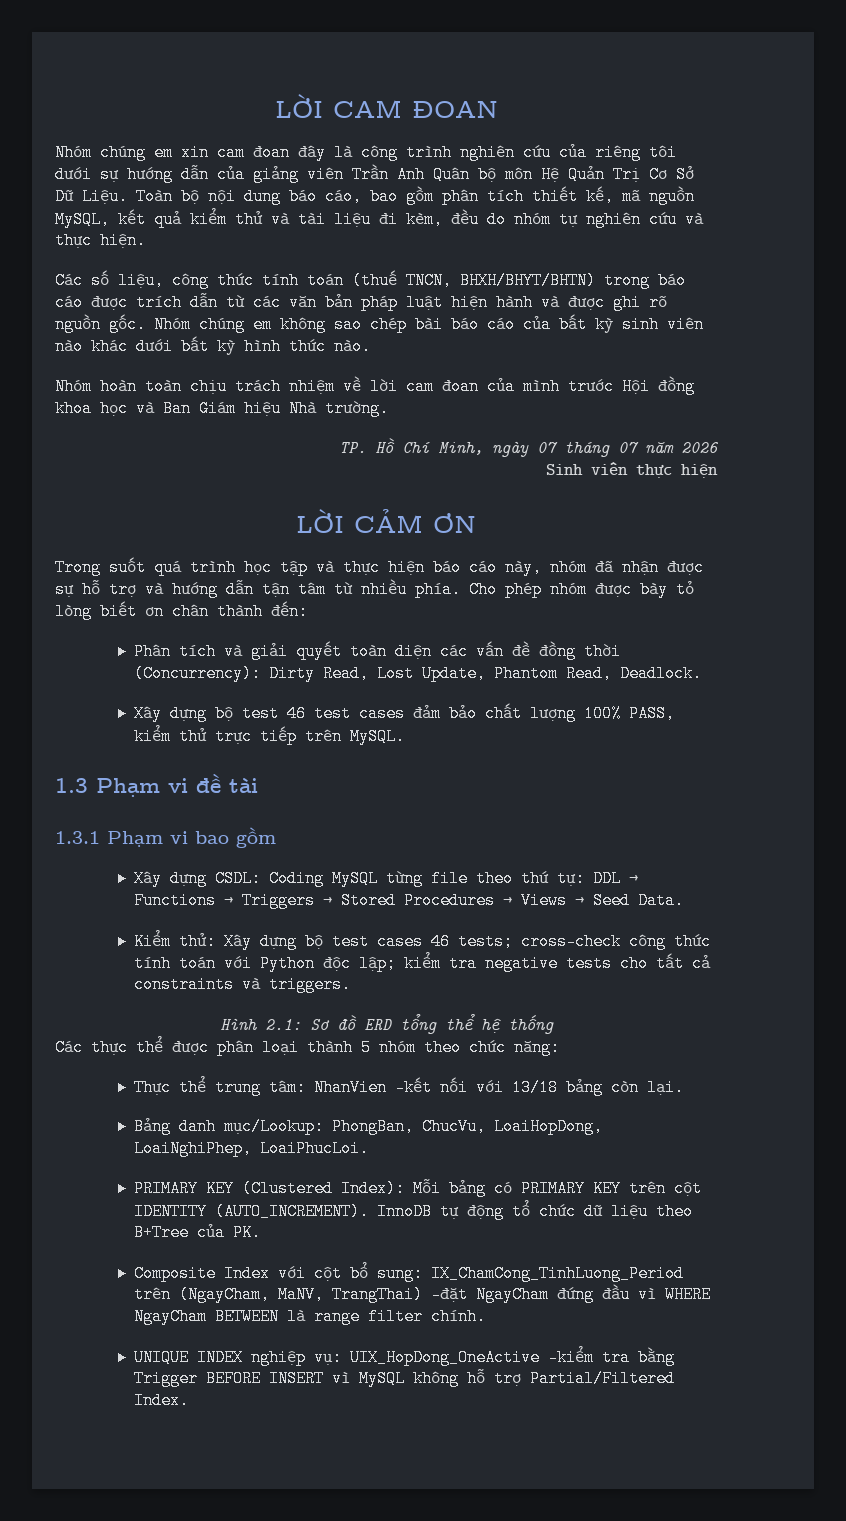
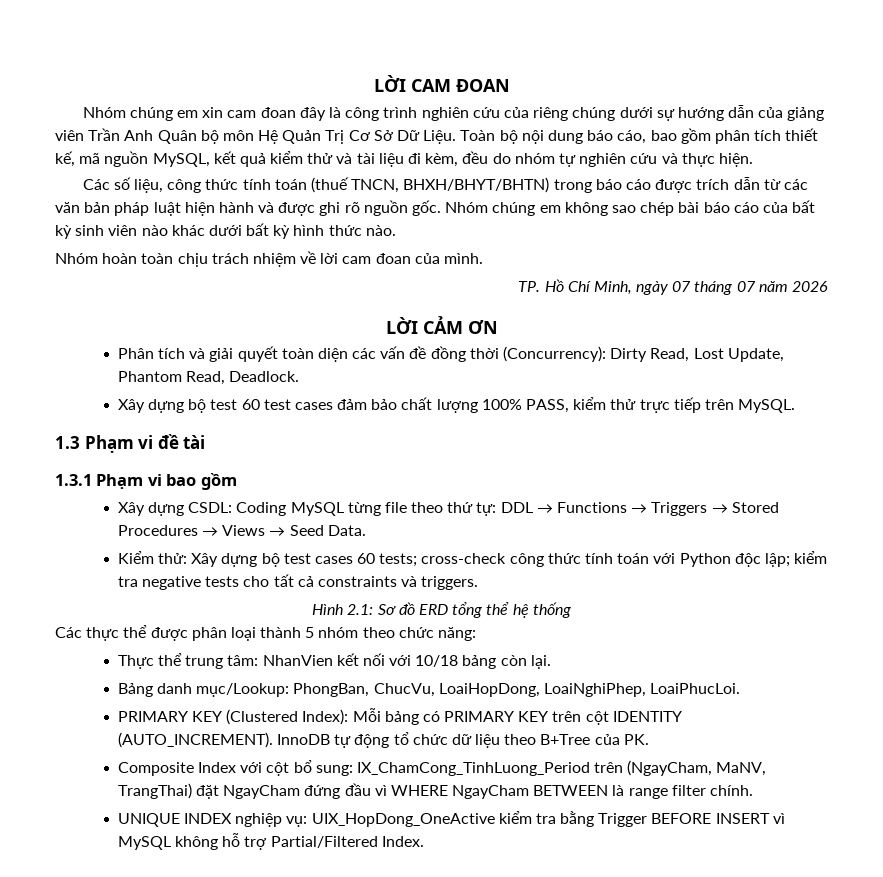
- Nhóm chúng em xin cam đoan đây là công trình nghiên cứu của riêng tôi dưới sự hướng dẫn của giảng viên Trần Anh Quân bộ môn Hệ Quản Trị Cơ Sở Dữ Liệu.
+ Nhóm chúng em xin cam đoan đây là công trình nghiên cứu của riêng chúng dưới sự hướng dẫn của giảng viên Trần Anh Quân bộ môn Hệ Quản Trị Cơ Sở Dữ Liệu.
- Nhóm hoàn toàn chịu trách nhiệm về lời cam đoan của mình trước Hội đồng khoa học và Ban Giám hiệu Nhà trường.
+ Nhóm hoàn toàn chịu trách nhiệm về lời cam đoan của mình.
- Sinh viên thực hiện
- Trong suốt quá trình học tập và thực hiện báo cáo này, nhóm đã nhận được sự hỗ trợ và hướng dẫn tận tâm từ nhiều phía. Cho phép nhóm được bày tỏ lòng biết ơn chân thành đến:
- Xây dựng bộ test 46 test cases đảm bảo chất lượng 100% PASS, kiểm thử trực tiếp trên MySQL.
+ Xây dựng bộ test 60 test cases đảm bảo chất lượng 100% PASS, kiểm thử trực tiếp trên MySQL.
- Kiểm thử: Xây dựng bộ test cases 46 tests; cross-check công thức tính toán với Python độc lập; kiểm tra negative tests cho tất cả constraints và triggers.
+ Kiểm thử: Xây dựng bộ test cases 60 tests; cross-check công thức tính toán với Python độc lập; kiểm tra negative tests cho tất cả constraints và triggers.
- Thực thể trung tâm: NhanVien -kết nối với 13/18 bảng còn lại.
+ Thực thể trung tâm: NhanVien kết nối với 10/18 bảng còn lại.
- Composite Index với cột bổ sung: IX_ChamCong_TinhLuong_Period trên (NgayCham, MaNV, TrangThai) -đặt NgayCham đứng đầu vì WHERE NgayCham BETWEEN là range filter chính.
+ Composite Index với cột bổ sung: IX_ChamCong_TinhLuong_Period trên (NgayCham, MaNV, TrangThai) đặt NgayCham đứng đầu vì WHERE NgayCham BETWEEN là range filter chính.
- UNIQUE INDEX nghiệp vụ: UIX_HopDong_OneActive -kiểm tra bằng Trigger BEFORE INSERT vì MySQL không hỗ trợ Partial/Filtered Index.
+ UNIQUE INDEX nghiệp vụ: UIX_HopDong_OneActive kiểm tra bằng Trigger BEFORE INSERT vì MySQL không hỗ trợ Partial/Filtered Index.

